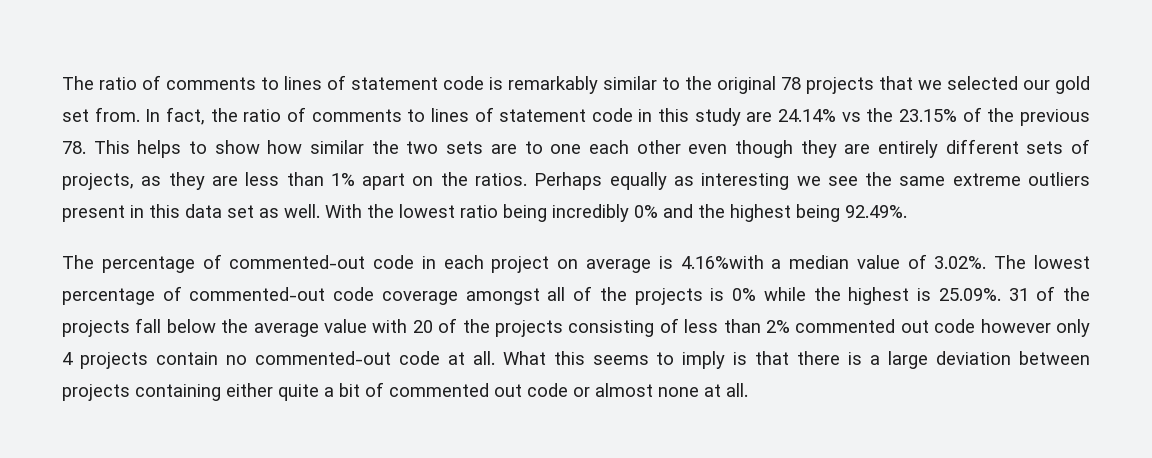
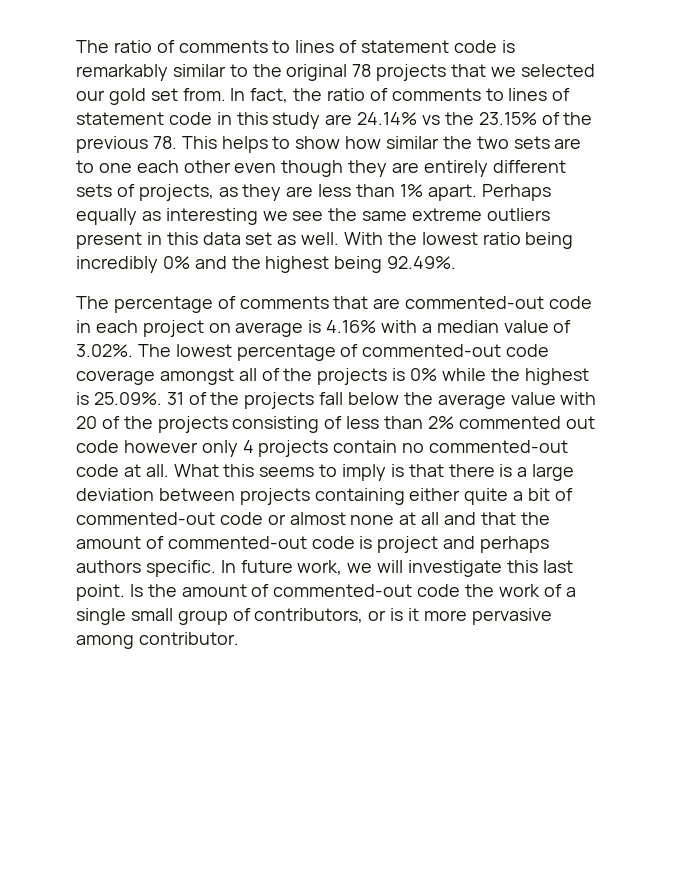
- In fact, the ratio of comments to lines of statement code in this study are 24.14% vs the 23.15% of the previous 78. This helps to show how similar the two sets are to one each other even though they are entirely different sets of projects, as they are less than 1% apart on the ratios.
+ In fact, the ratio of comments to lines of statement code in this study are 24.14% vs the 23.15% of the previous 78. This helps to show how similar the two sets are to one each other even though they are entirely different sets of projects, as they are less than 1% apart.
- The percentage of commented-out code in each project on average is 4.16%with a median value of 3.02%. The lowest percentage of commented-out code coverage amongst all of the projects is 0% while the highest is 25.09%. 31 of the projects fall below the average value with 20 of the projects consisting of less than 2% commented out code however only 4 projects contain no commented-out code at all.
+ The percentage of comments that are commented-out code in each project on average is 4.16% with a median value of 3.02%. The lowest percentage of commented-out code coverage amongst all of the projects is 0% while the highest is 25.09%. 31 of the projects fall below the average value with 20 of the projects consisting of less than 2% commented out code however only 4 projects contain no commented-out code at all.
- What this seems to imply is that there is a large deviation between projects containing either quite a bit of commented out code or almost none at all.
+ What this seems to imply is that there is a large deviation between projects containing either quite a bit of commented-out code or almost none at all and that the amount of commented-out code is project and perhaps authors specific. In future work, we will investigate this last point. Is the amount of commented-out code the work of a single small group of contributors, or is it more pervasive among contributor.

